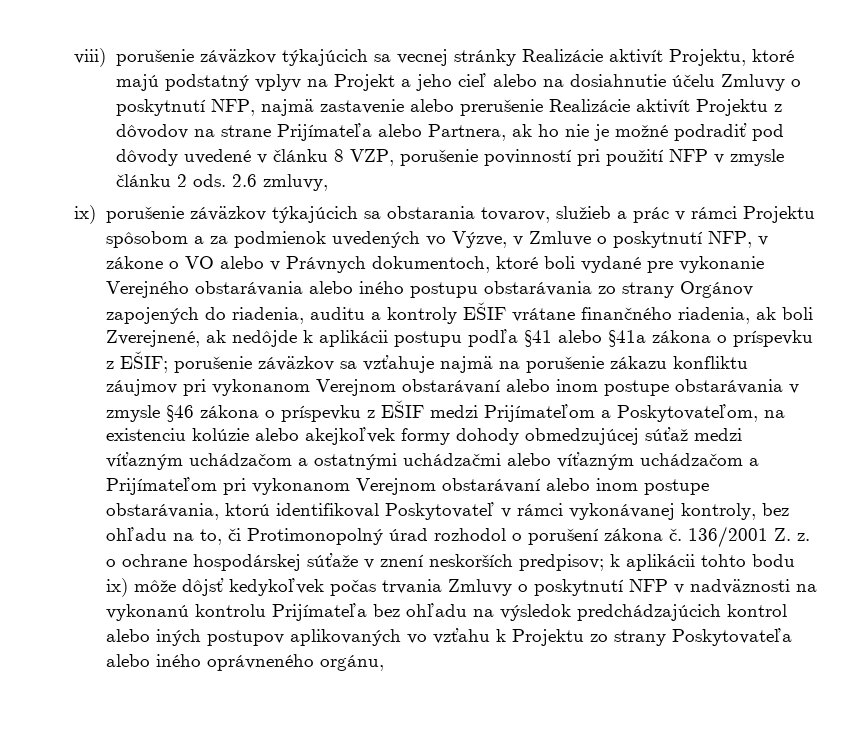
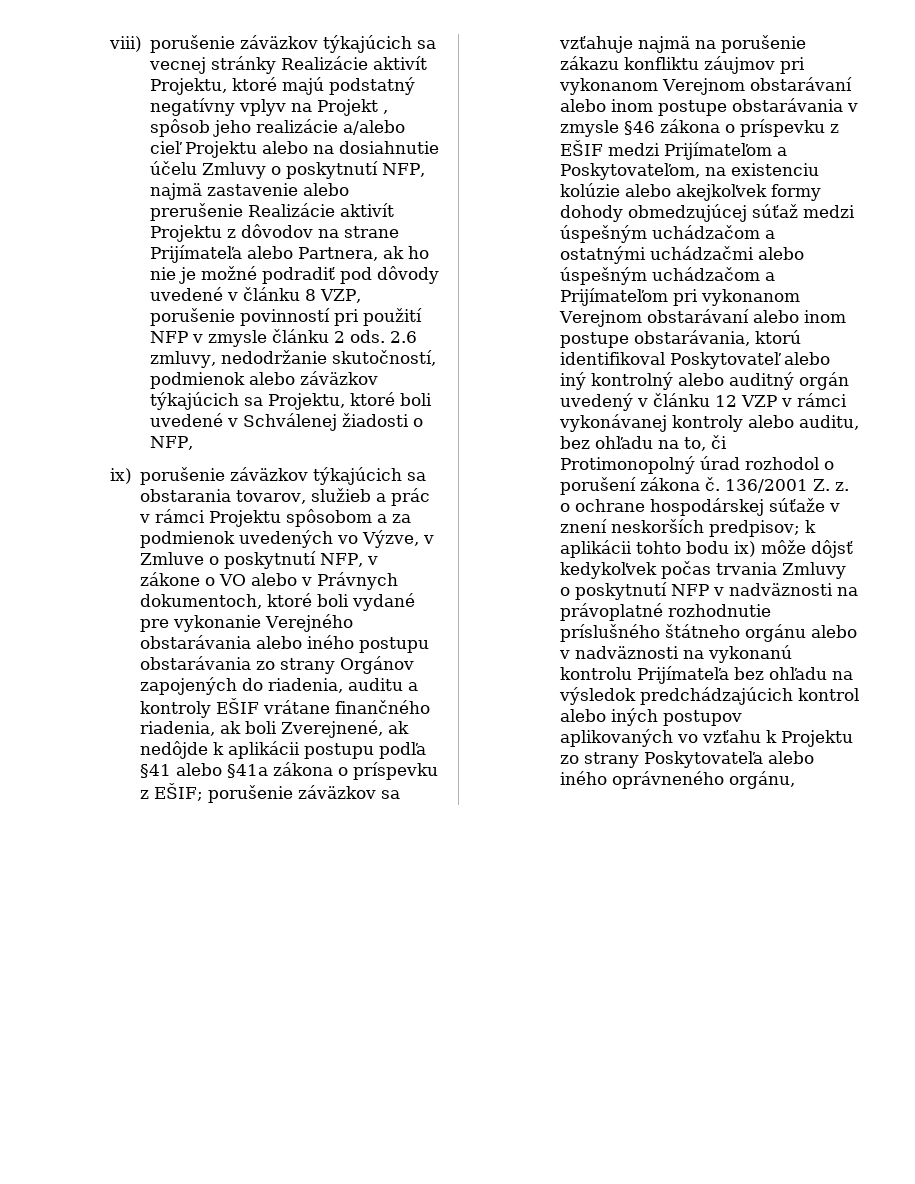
- viii) porušenie záväzkov týkajúcich sa vecnej stránky Realizácie aktivít Projektu, ktoré majú podstatný vplyv na Projekt a jeho cieľ alebo na dosiahnutie účelu Zmluvy o poskytnutí NFP, najmä zastavenie alebo prerušenie Realizácie aktivít Projektu z dôvodov na strane Prijímateľa alebo Partnera, ak ho nie je možné podradiť pod dôvody uvedené v článku 8 VZP, porušenie povinností pri použití NFP v zmysle článku 2 ods.
+ viii) porušenie záväzkov týkajúcich sa vecnej stránky Realizácie aktivít Projektu, ktoré majú podstatný negatívny vplyv na Projekt , spôsob jeho realizácie a/alebo cieľ Projektu alebo na dosiahnutie účelu Zmluvy o poskytnutí NFP, najmä zastavenie alebo prerušenie Realizácie aktivít Projektu z dôvodov na strane Prijímateľa alebo Partnera, ak ho nie je možné podradiť pod dôvody uvedené v článku 8 VZP, porušenie povinností pri použití NFP v zmysle článku 2 ods.
- 2.6 zmluvy,
+ 2.6 zmluvy, nedodržanie skutočností, podmienok alebo záväzkov týkajúcich sa Projektu, ktoré boli uvedené v Schválenej žiadosti o NFP,
- porušenie záväzkov sa vzťahuje najmä na porušenie zákazu konfliktu záujmov pri vykonanom Verejnom obstarávaní alebo inom postupe obstarávania v zmysle §46 zákona o príspevku z EŠIF medzi Prijímateľom a Poskytovateľom, na existenciu kolúzie alebo akejkoľvek formy dohody obmedzujúcej súťaž medzi víťazným uchádzačom a ostatnými uchádzačmi alebo víťazným uchádzačom a Prijímateľom pri vykonanom Verejnom obstarávaní alebo inom postupe obstarávania, ktorú identifikoval Poskytovateľ v rámci vykonávanej kontroly, bez ohľadu na to, či Protimonopolný úrad rozhodol o porušení zákona č.
+ porušenie záväzkov sa vzťahuje najmä na porušenie zákazu konfliktu záujmov pri vykonanom Verejnom obstarávaní alebo inom postupe obstarávania v zmysle §46 zákona o príspevku z EŠIF medzi Prijímateľom a Poskytovateľom, na existenciu kolúzie alebo akejkoľvek formy dohody obmedzujúcej súťaž medzi úspešným uchádzačom a ostatnými uchádzačmi alebo úspešným uchádzačom a Prijímateľom pri vykonanom Verejnom obstarávaní alebo inom postupe obstarávania, ktorú identifikoval Poskytovateľ alebo iný kontrolný alebo auditný orgán uvedený v článku 12 VZP v rámci vykonávanej kontroly alebo auditu, bez ohľadu na to, či Protimonopolný úrad rozhodol o porušení zákona č.
- 136/2001 Z. z. o ochrane hospodárskej súťaže v znení neskorších predpisov; k aplikácii tohto bodu ix) môže dôjsť kedykoľvek počas trvania Zmluvy o poskytnutí NFP v nadväznosti na vykonanú kontrolu Prijímateľa bez ohľadu na výsledok predchádzajúcich kontrol alebo iných postupov aplikovaných vo vzťahu k Projektu zo strany Poskytovateľa alebo iného oprávneného orgánu,
+ 136/2001 Z. z. o ochrane hospodárskej súťaže v znení neskorších predpisov; k aplikácii tohto bodu ix) môže dôjsť kedykoľvek počas trvania Zmluvy o poskytnutí NFP v nadväznosti na právoplatné rozhodnutie príslušného štátneho orgánu alebo v nadväznosti na vykonanú kontrolu Prijímateľa bez ohľadu na výsledok predchádzajúcich kontrol alebo iných postupov aplikovaných vo vzťahu k Projektu zo strany Poskytovateľa alebo iného oprávneného orgánu,

